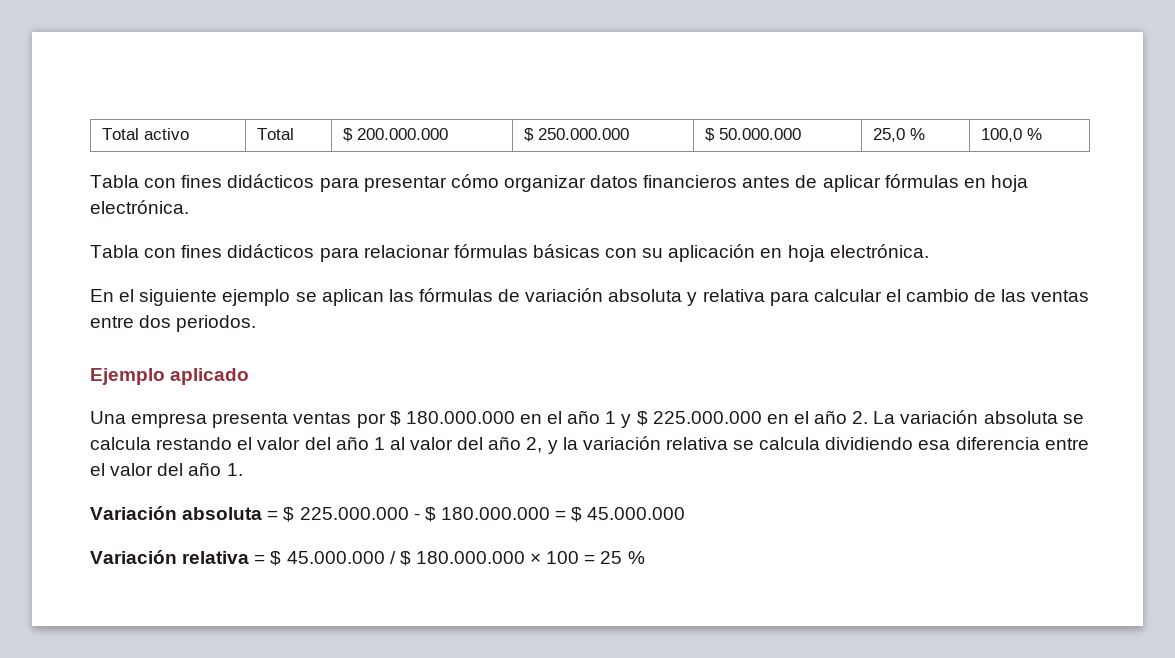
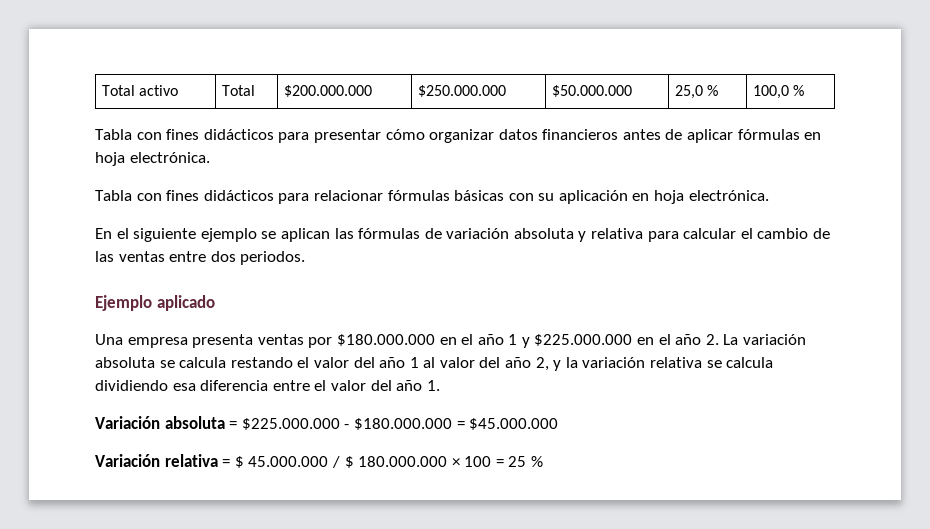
- Total activo | Total | $ 200.000.000 | $ 250.000.000 | $ 50.000.000 | 25,0 % | 100,0 %
+ Total activo | Total | $200.000.000 | $250.000.000 | $50.000.000 | 25,0 % | 100,0 %
- Una empresa presenta ventas por $ 180.000.000 en el año 1 y $ 225.000.000 en el año 2. La variación absoluta se calcula restando el valor del año 1 al valor del año 2, y la variación relativa se calcula dividiendo esa diferencia entre el valor del año 1.
+ Una empresa presenta ventas por $180.000.000 en el año 1 y $225.000.000 en el año 2. La variación absoluta se calcula restando el valor del año 1 al valor del año 2, y la variación relativa se calcula dividiendo esa diferencia entre el valor del año 1.
- Variación absoluta = $ 225.000.000 - $ 180.000.000 = $ 45.000.000
+ Variación absoluta = $225.000.000 - $180.000.000 = $45.000.000

